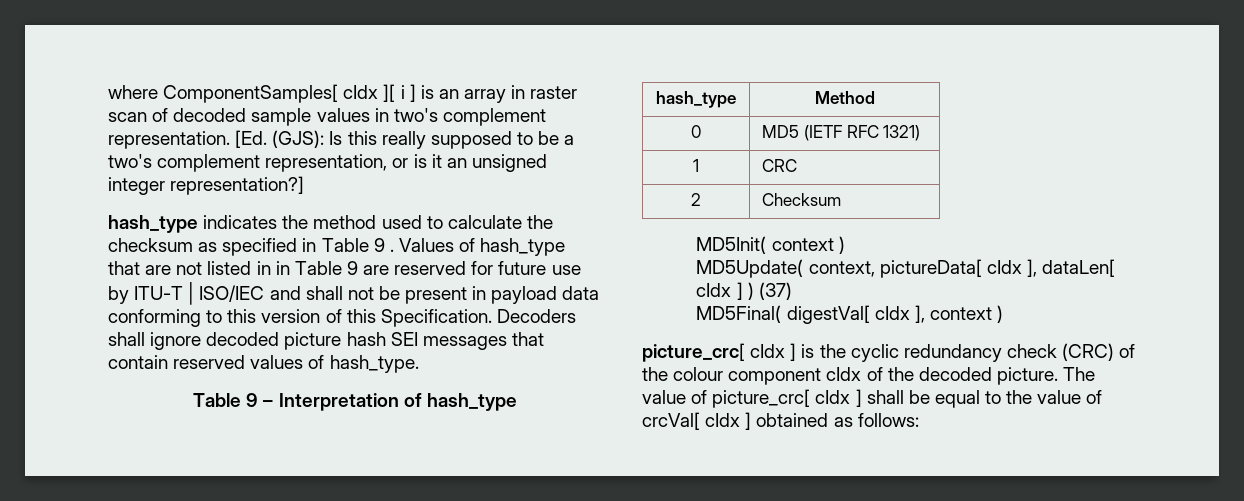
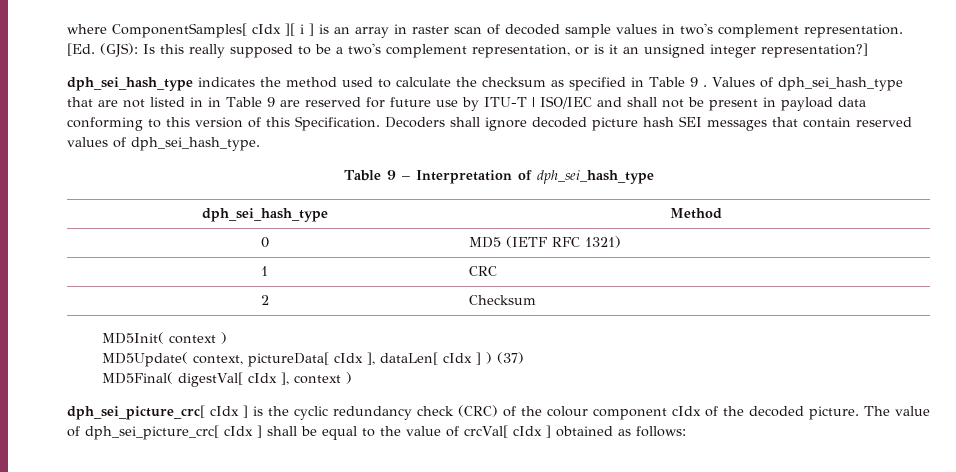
- hash_type indicates the method used to calculate the checksum as specified in Table 9 .
+ dph_sei_hash_type indicates the method used to calculate the checksum as specified in Table 9 .
- Values of hash_type that are not listed in in Table 9 are reserved for future use by ITU-T | ISO/IEC and shall not be present in payload data conforming to this version of this Specification.
+ Values of dph_sei_hash_type that are not listed in in Table 9 are reserved for future use by ITU-T | ISO/IEC and shall not be present in payload data conforming to this version of this Specification.
- Decoders shall ignore decoded picture hash SEI messages that contain reserved values of hash_type.
+ Decoders shall ignore decoded picture hash SEI messages that contain reserved values of dph_sei_hash_type.
- Table 9 – Interpretation of hash_type
- hash_type | Method
+ Table 9 – Interpretation of dph_sei_hash_type
+ dph_sei_hash_type | Method
- picture_crc[ cIdx ] is the cyclic redundancy check (CRC) of the colour component cIdx of the decoded picture.
+ dph_sei_picture_crc[ cIdx ] is the cyclic redundancy check (CRC) of the colour component cIdx of the decoded picture.
- The value of picture_crc[ cIdx ] shall be equal to the value of crcVal[ cIdx ] obtained as follows:
+ The value of dph_sei_picture_crc[ cIdx ] shall be equal to the value of crcVal[ cIdx ] obtained as follows:

